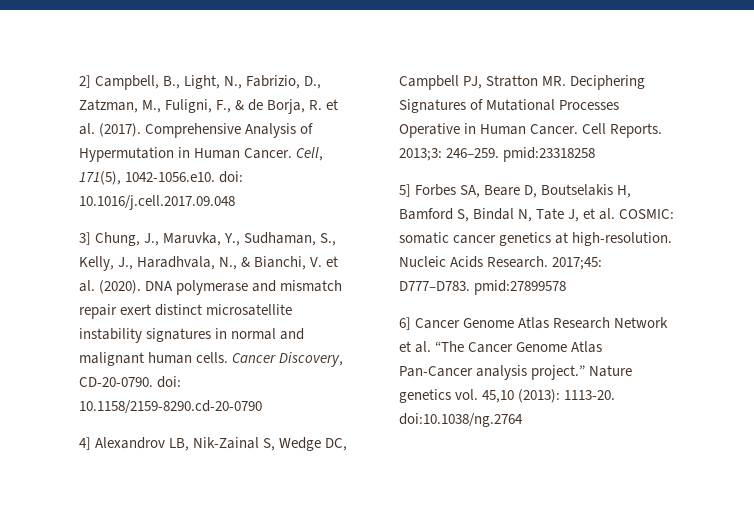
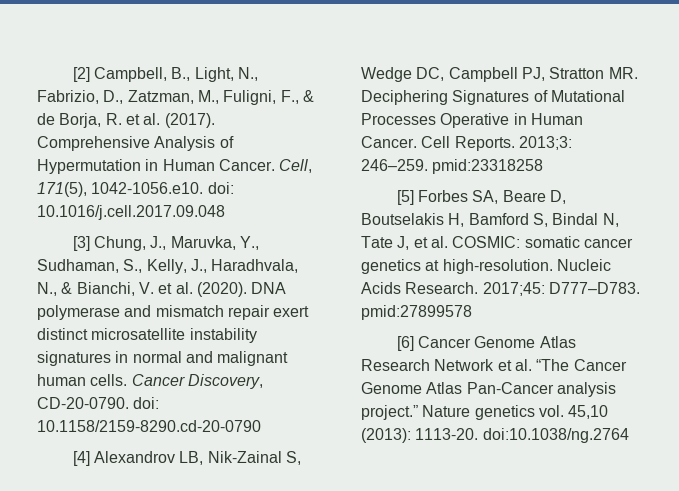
- 2] Campbell, B., Light, N., Fabrizio, D., Zatzman, M., Fuligni, F., & de Borja, R. et al. (2017).
+ [2] Campbell, B., Light, N., Fabrizio, D., Zatzman, M., Fuligni, F., & de Borja, R. et al. (2017).
- 3] Chung, J., Maruvka, Y., Sudhaman, S., Kelly, J., Haradhvala, N., & Bianchi, V. et al. (2020).
+ [3] Chung, J., Maruvka, Y., Sudhaman, S., Kelly, J., Haradhvala, N., & Bianchi, V. et al. (2020).
- 4] Alexandrov LB, Nik-Zainal S, Wedge DC, Campbell PJ, Stratton MR. Deciphering Signatures of Mutational Processes Operative in Human Cancer.
+ [4] Alexandrov LB, Nik-Zainal S, Wedge DC, Campbell PJ, Stratton MR. Deciphering Signatures of Mutational Processes Operative in Human Cancer.
- 5] Forbes SA, Beare D, Boutselakis H, Bamford S, Bindal N, Tate J, et al. COSMIC: somatic cancer genetics at high-resolution.
+ [5] Forbes SA, Beare D, Boutselakis H, Bamford S, Bindal N, Tate J, et al. COSMIC: somatic cancer genetics at high-resolution.
- 6] Cancer Genome Atlas Research Network et al. “The Cancer Genome Atlas Pan-Cancer analysis project.”
+ [6] Cancer Genome Atlas Research Network et al. “The Cancer Genome Atlas Pan-Cancer analysis project.”

